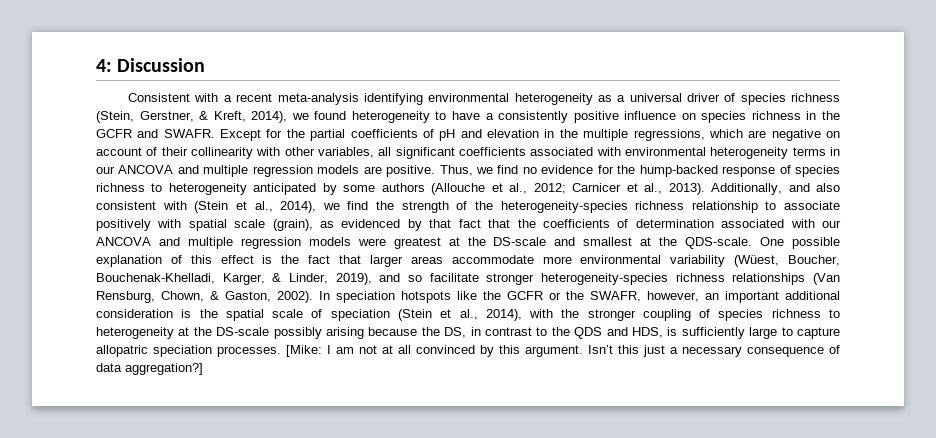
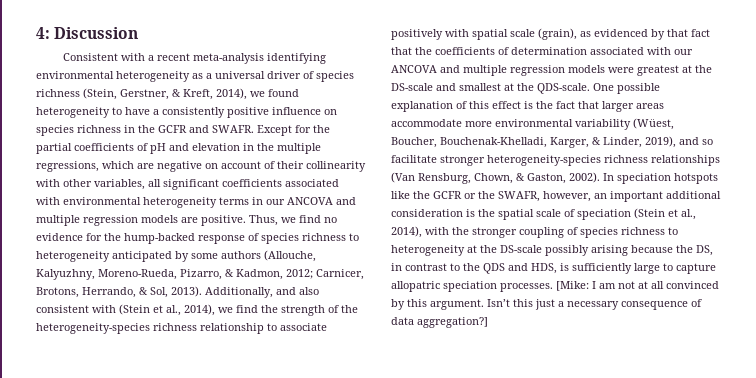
- Thus, we find no evidence for the hump-backed response of species richness to heterogeneity anticipated by some authors (Allouche et al., 2012; Carnicer et al., 2013).
+ Thus, we find no evidence for the hump-backed response of species richness to heterogeneity anticipated by some authors (Allouche, Kalyuzhny, Moreno-Rueda, Pizarro, & Kadmon, 2012; Carnicer, Brotons, Herrando, & Sol, 2013).

